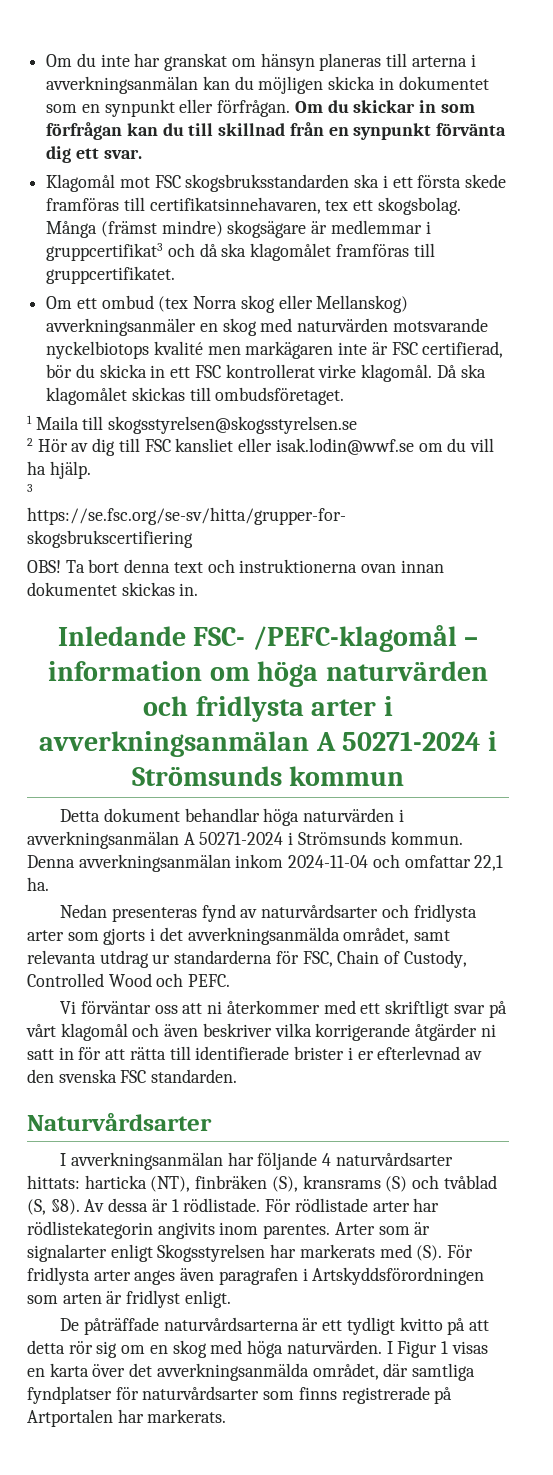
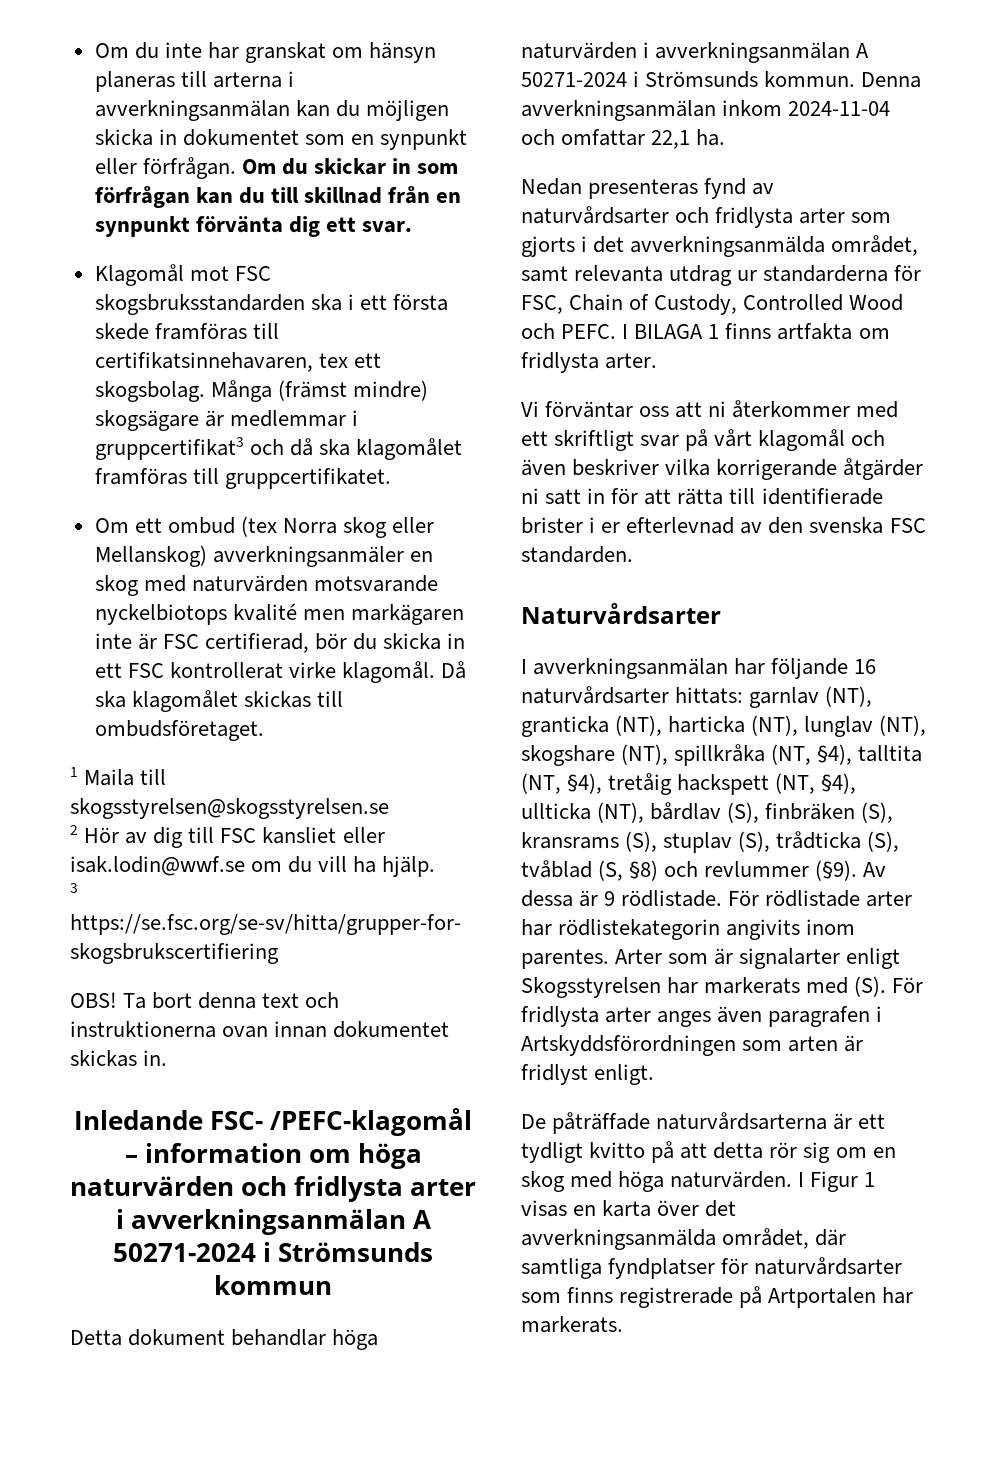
+ I BILAGA 1 finns artfakta om fridlysta arter.
- I avverkningsanmälan har följande 4 naturvårdsarter hittats: harticka (NT), finbräken (S), kransrams (S) och tvåblad (S, §8).
+ I avverkningsanmälan har följande 16 naturvårdsarter hittats: garnlav (NT), granticka (NT), harticka (NT), lunglav (NT), skogshare (NT), spillkråka (NT, §4), talltita (NT, §4), tretåig hackspett (NT, §4), ullticka (NT), bårdlav (S), finbräken (S), kransrams (S), stuplav (S), trådticka (S), tvåblad (S, §8) och revlummer (§9).
- Av dessa är 1 rödlistade.
+ Av dessa är 9 rödlistade.

